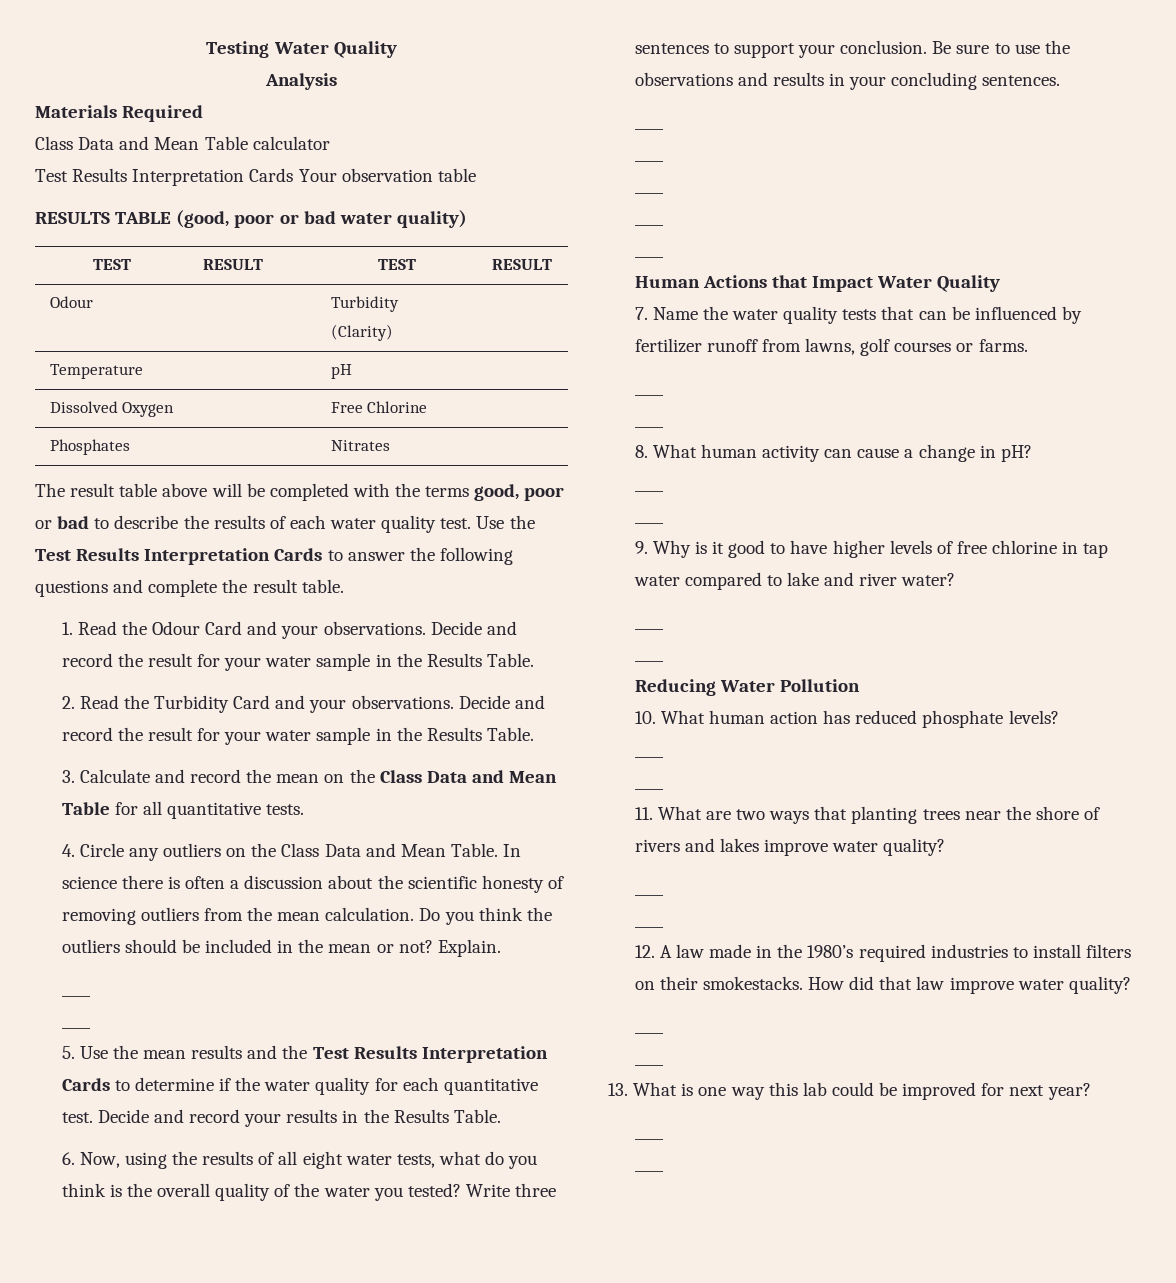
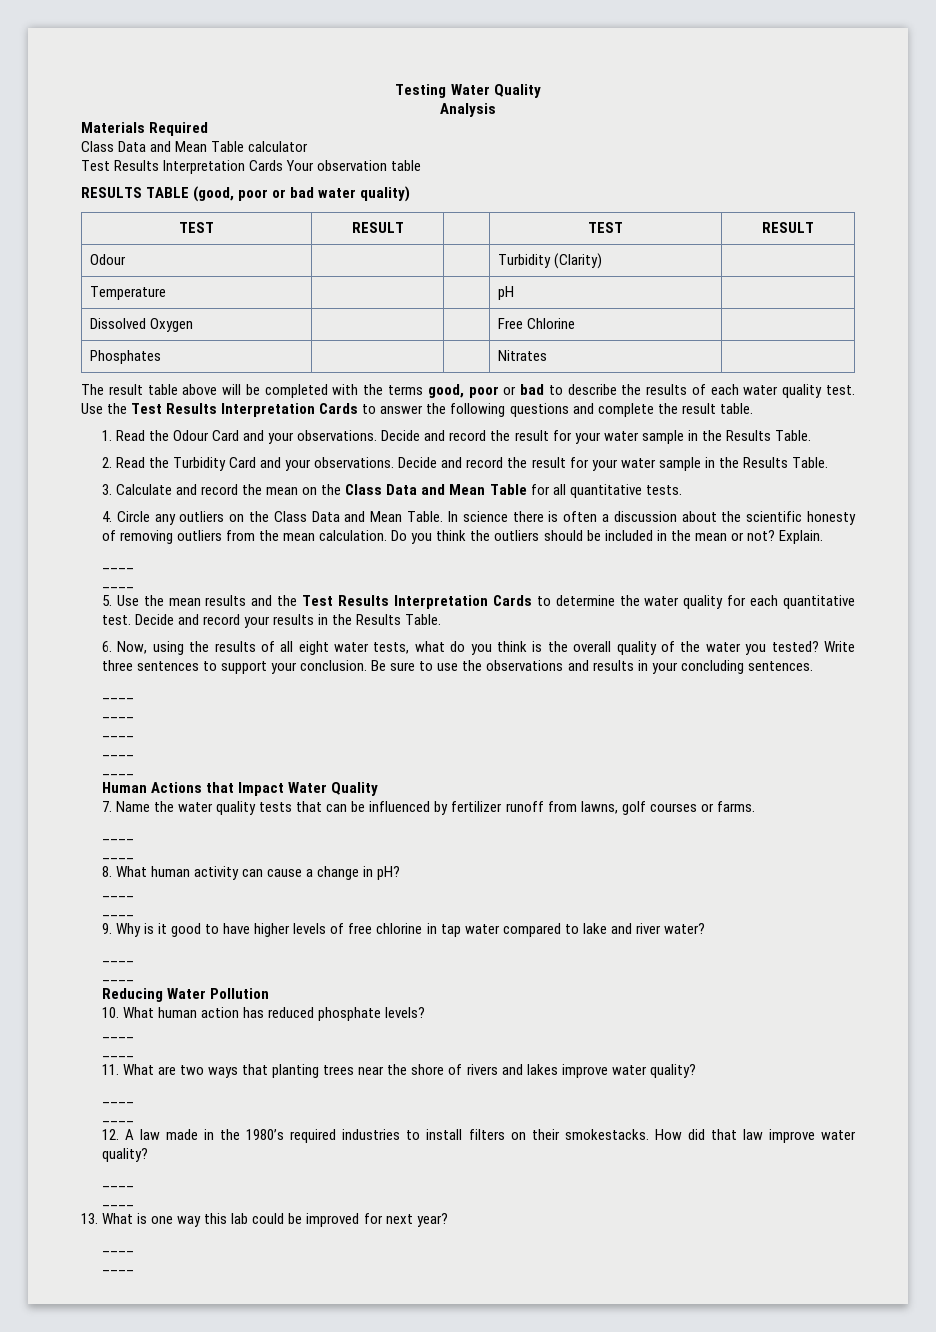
- 5. Use the mean results and the Test Results Interpretation Cards to determine if the water quality for each quantitative test.
+ 5. Use the mean results and the Test Results Interpretation Cards to determine the water quality for each quantitative test.

